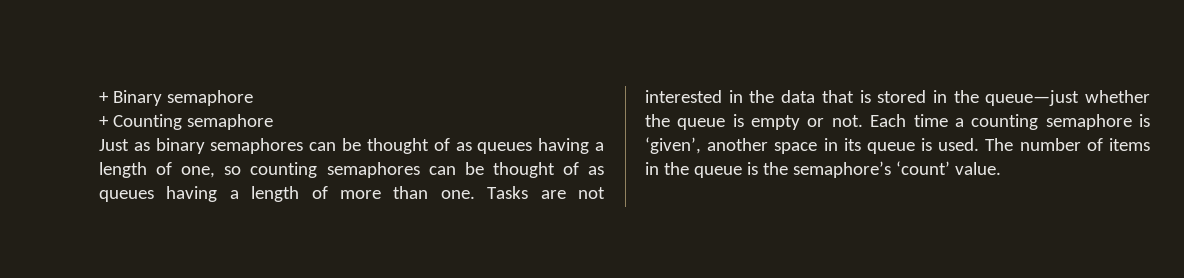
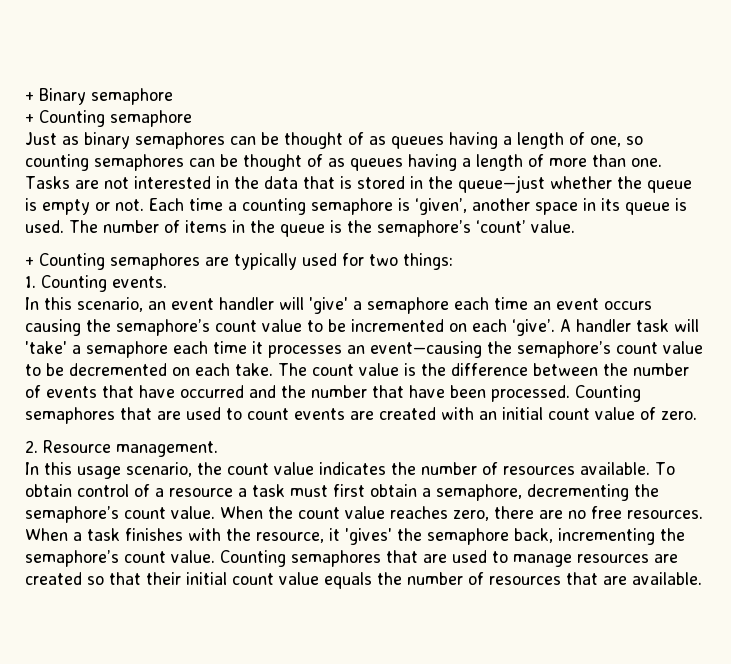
+ + Counting semaphores are typically used for two things:
+ 1. Counting events.
+ In this scenario, an event handler will 'give' a semaphore each time an event occurs causing the semaphore’s count value to be incremented on each ‘give’. A handler task will 'take' a semaphore each time it processes an event—causing the semaphore’s count value to be decremented on each take. The count value is the difference between the number of events that have occurred and the number that have been processed. Counting semaphores that are used to count events are created with an initial count value of zero.
+ 2. Resource management.
+ In this usage scenario, the count value indicates the number of resources available. To obtain control of a resource a task must first obtain a semaphore, decrementing the semaphore’s count value. When the count value reaches zero, there are no free resources. When a task finishes with the resource, it 'gives' the semaphore back, incrementing the semaphore’s count value. Counting semaphores that are used to manage resources are created so that their initial count value equals the number of resources that are available.

